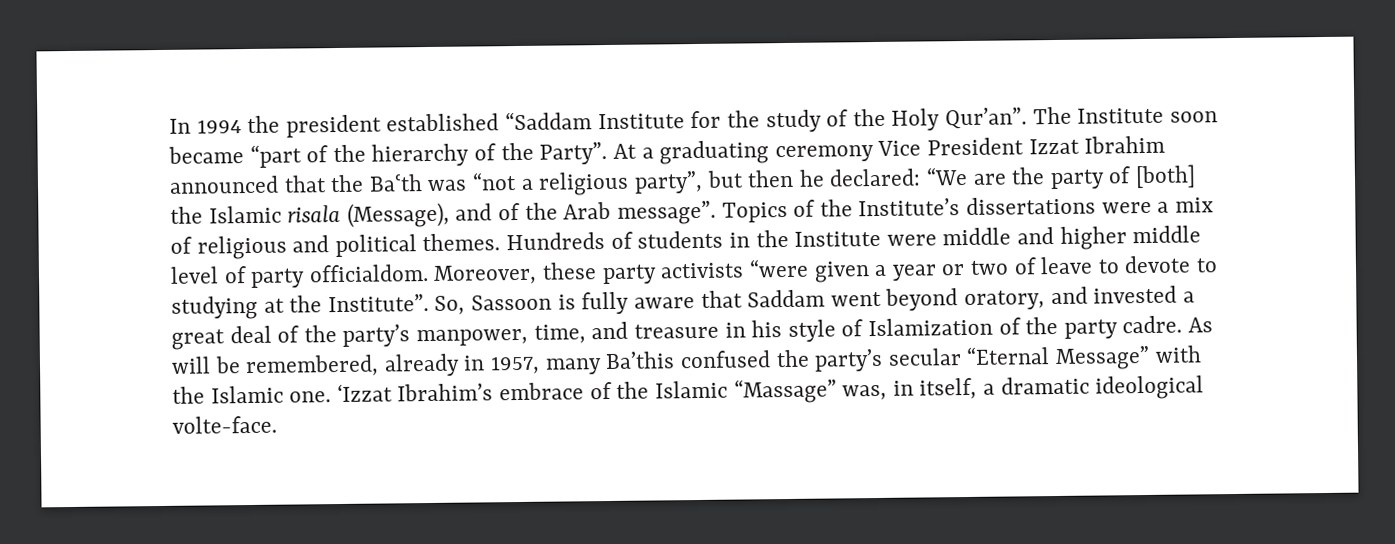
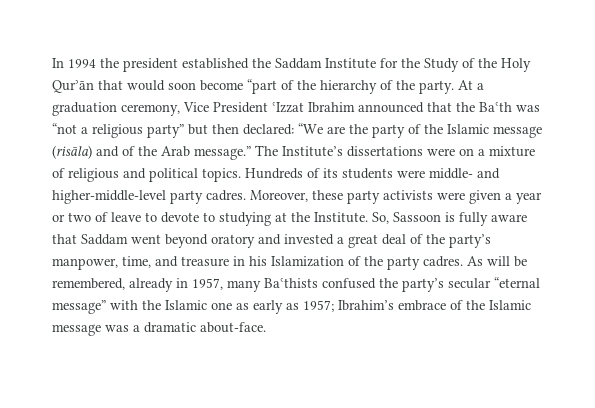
- In 1994 the president established “Saddam Institute for the study of the Holy Qur’an”. The Institute soon became “part of the hierarchy of the Party”.
+ In 1994 the president established the Saddam Institute for the Study of the Holy Qurʾān that would soon become “part of the hierarchy of the party.
- At a graduating ceremony Vice President Izzat Ibrahim announced that the Baʿth was “not a religious party”, but then he declared: “We are the party of [both] the Islamic risala (Message), and of the Arab message”. Topics of the Institute’s dissertations were a mix of religious and political themes.
+ At a graduation ceremony, Vice President ʿIzzat Ibrahim announced that the Baʿth was “not a religious party” but then declared: “We are the party of the Islamic message (risāla) and of the Arab message.” The Institute’s dissertations were on a mixture of religious and political topics.
- Hundreds of students in the Institute were middle and higher middle level of party officialdom.
+ Hundreds of its students were middle- and higher-middle-level party cadres.
- Moreover, these party activists “were given a year or two of leave to devote to studying at the Institute”.
+ Moreover, these party activists were given a year or two of leave to devote to studying at the Institute.
- So, Sassoon is fully aware that Saddam went beyond oratory, and invested a great deal of the party’s manpower, time, and treasure in his style of Islamization of the party cadre.
+ So, Sassoon is fully aware that Saddam went beyond oratory and invested a great deal of the party’s manpower, time, and treasure in his Islamization of the party cadres.
- As will be remembered, already in 1957, many Ba’this confused the party’s secular “Eternal Message” with the Islamic one. ‘Izzat Ibrahim’s embrace of the Islamic “Massage” was, in itself, a dramatic ideological volte-face.
+ As will be remembered, already in 1957, many Baʿthists confused the party’s secular “eternal message” with the Islamic one as early as 1957; Ibrahim’s embrace of the Islamic message was a dramatic about-face.

